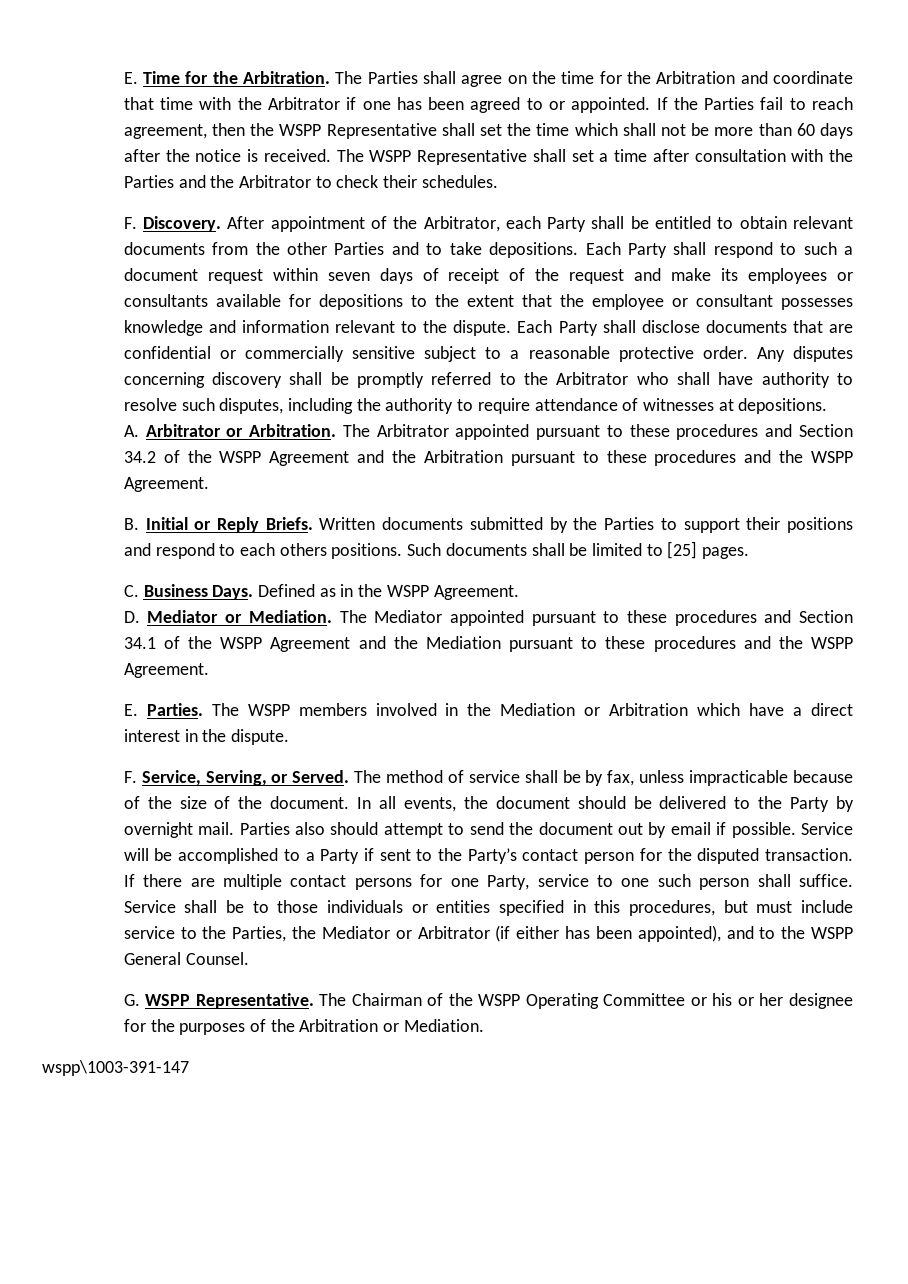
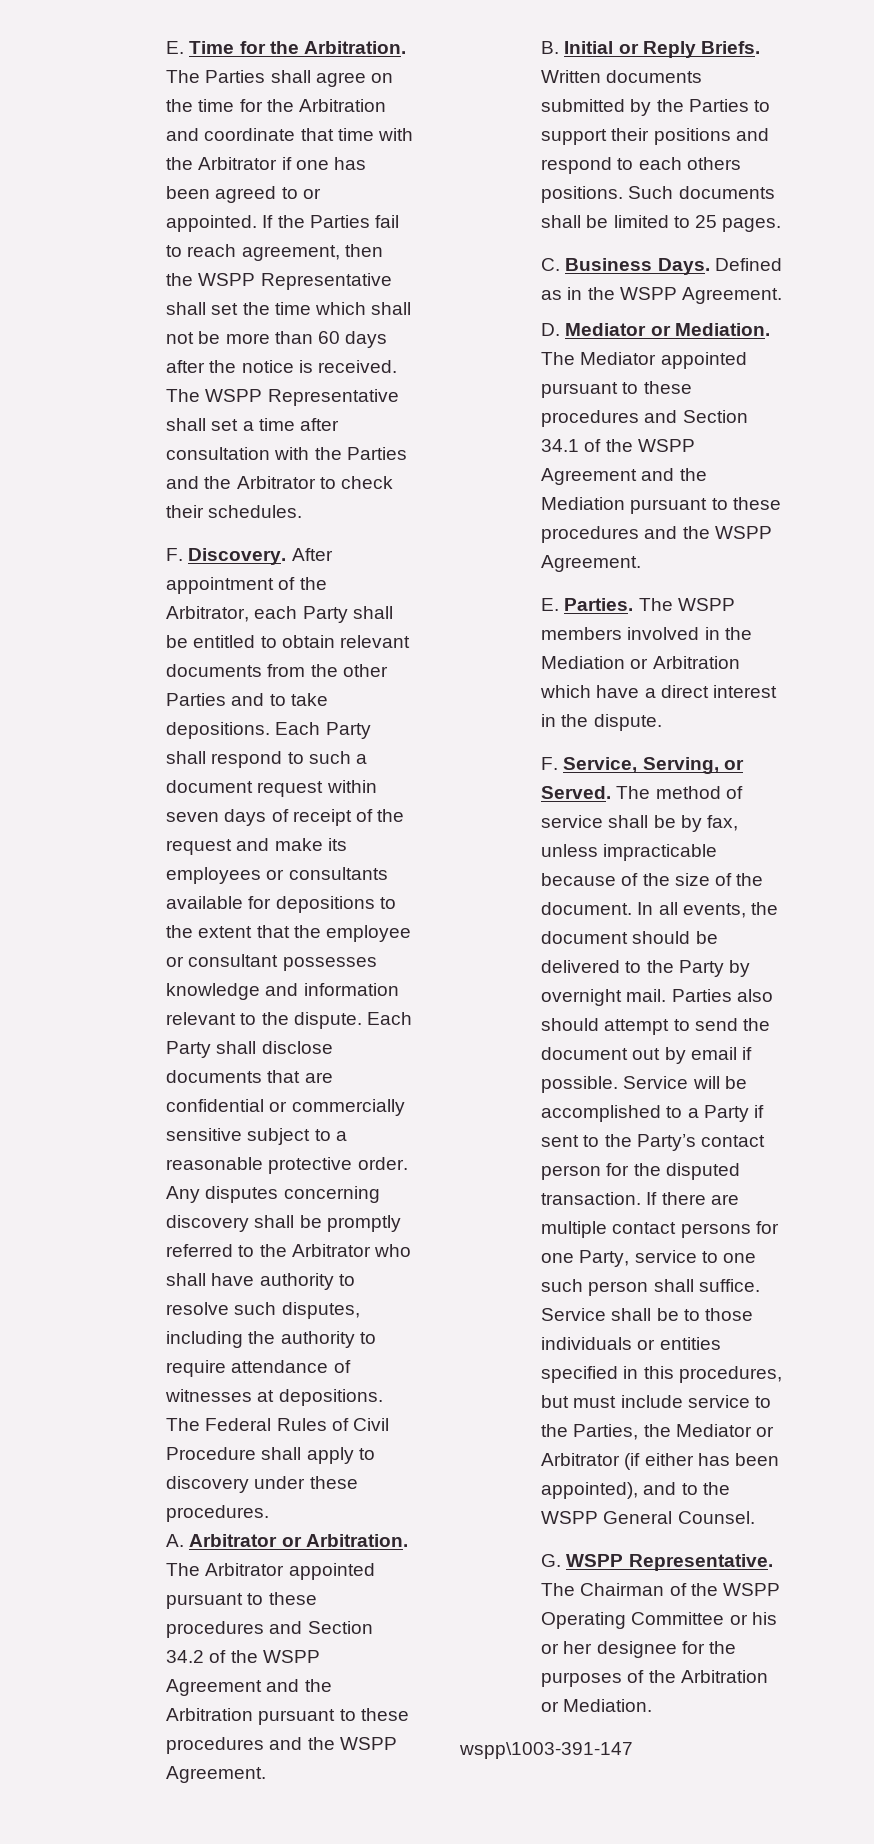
+ The Federal Rules of Civil Procedure shall apply to discovery under these procedures.
- Such documents shall be limited to [25] pages.
+ Such documents shall be limited to 25 pages.

